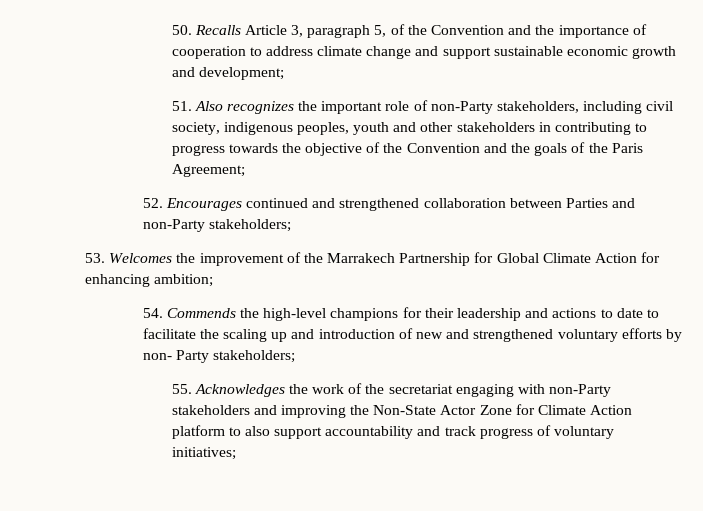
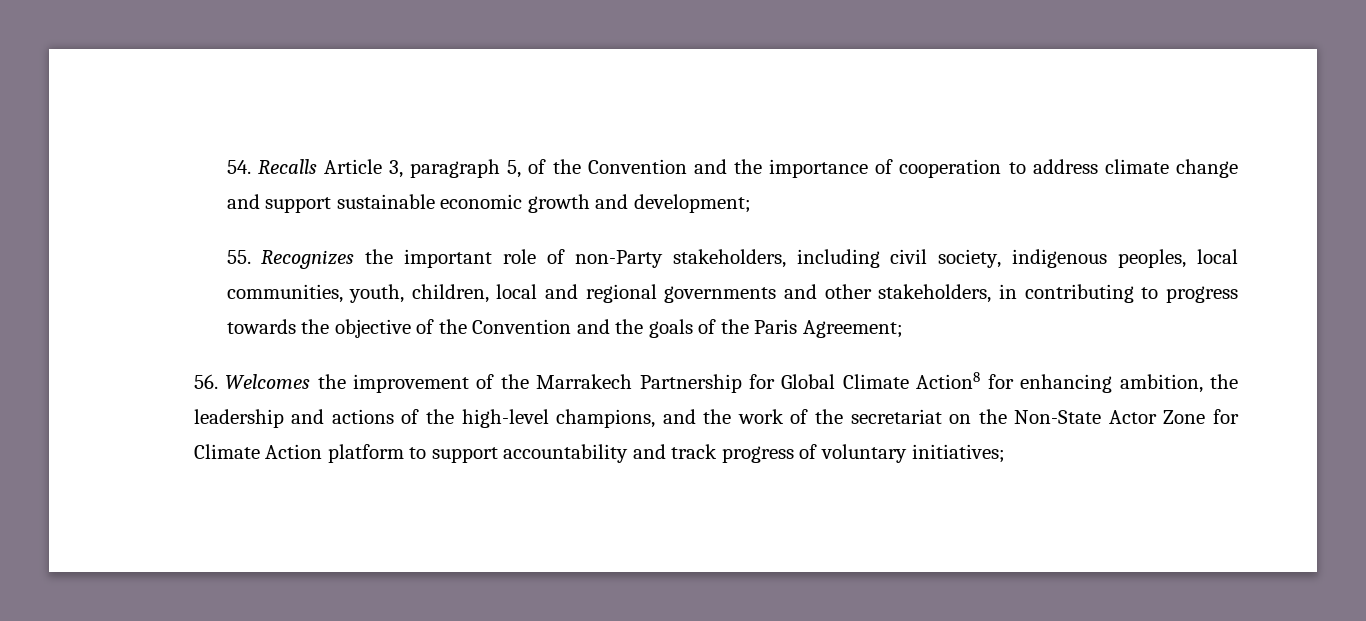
- 50. Recalls Article 3, paragraph 5, of the Convention and the importance of cooperation to address climate change and support sustainable economic growth and development;
+ 54. Recalls Article 3, paragraph 5, of the Convention and the importance of cooperation to address climate change and support sustainable economic growth and development;
- 51. Also recognizes the important role of non-Party stakeholders, including civil society, indigenous peoples, youth and other stakeholders in contributing to progress towards the objective of the Convention and the goals of the Paris Agreement;
+ 55. Recognizes the important role of non-Party stakeholders, including civil society, indigenous peoples, local communities, youth, children, local and regional governments and other stakeholders, in contributing to progress towards the objective of the Convention and the goals of the Paris Agreement;
- 52. Encourages continued and strengthened collaboration between Parties and non-Party stakeholders;
- 53. Welcomes the improvement of the Marrakech Partnership for Global Climate Action for enhancing ambition;
- 54. Commends the high-level champions for their leadership and actions to date to facilitate the scaling up and introduction of new and strengthened voluntary efforts by non- Party stakeholders;
- 55. Acknowledges the work of the secretariat engaging with non-Party stakeholders and improving the Non-State Actor Zone for Climate Action platform to also support accountability and track progress of voluntary initiatives;
+ 56. Welcomes the improvement of the Marrakech Partnership for Global Climate Action8 for enhancing ambition, the leadership and actions of the high-level champions, and the work of the secretariat on the Non-State Actor Zone for Climate Action platform to support accountability and track progress of voluntary initiatives;

